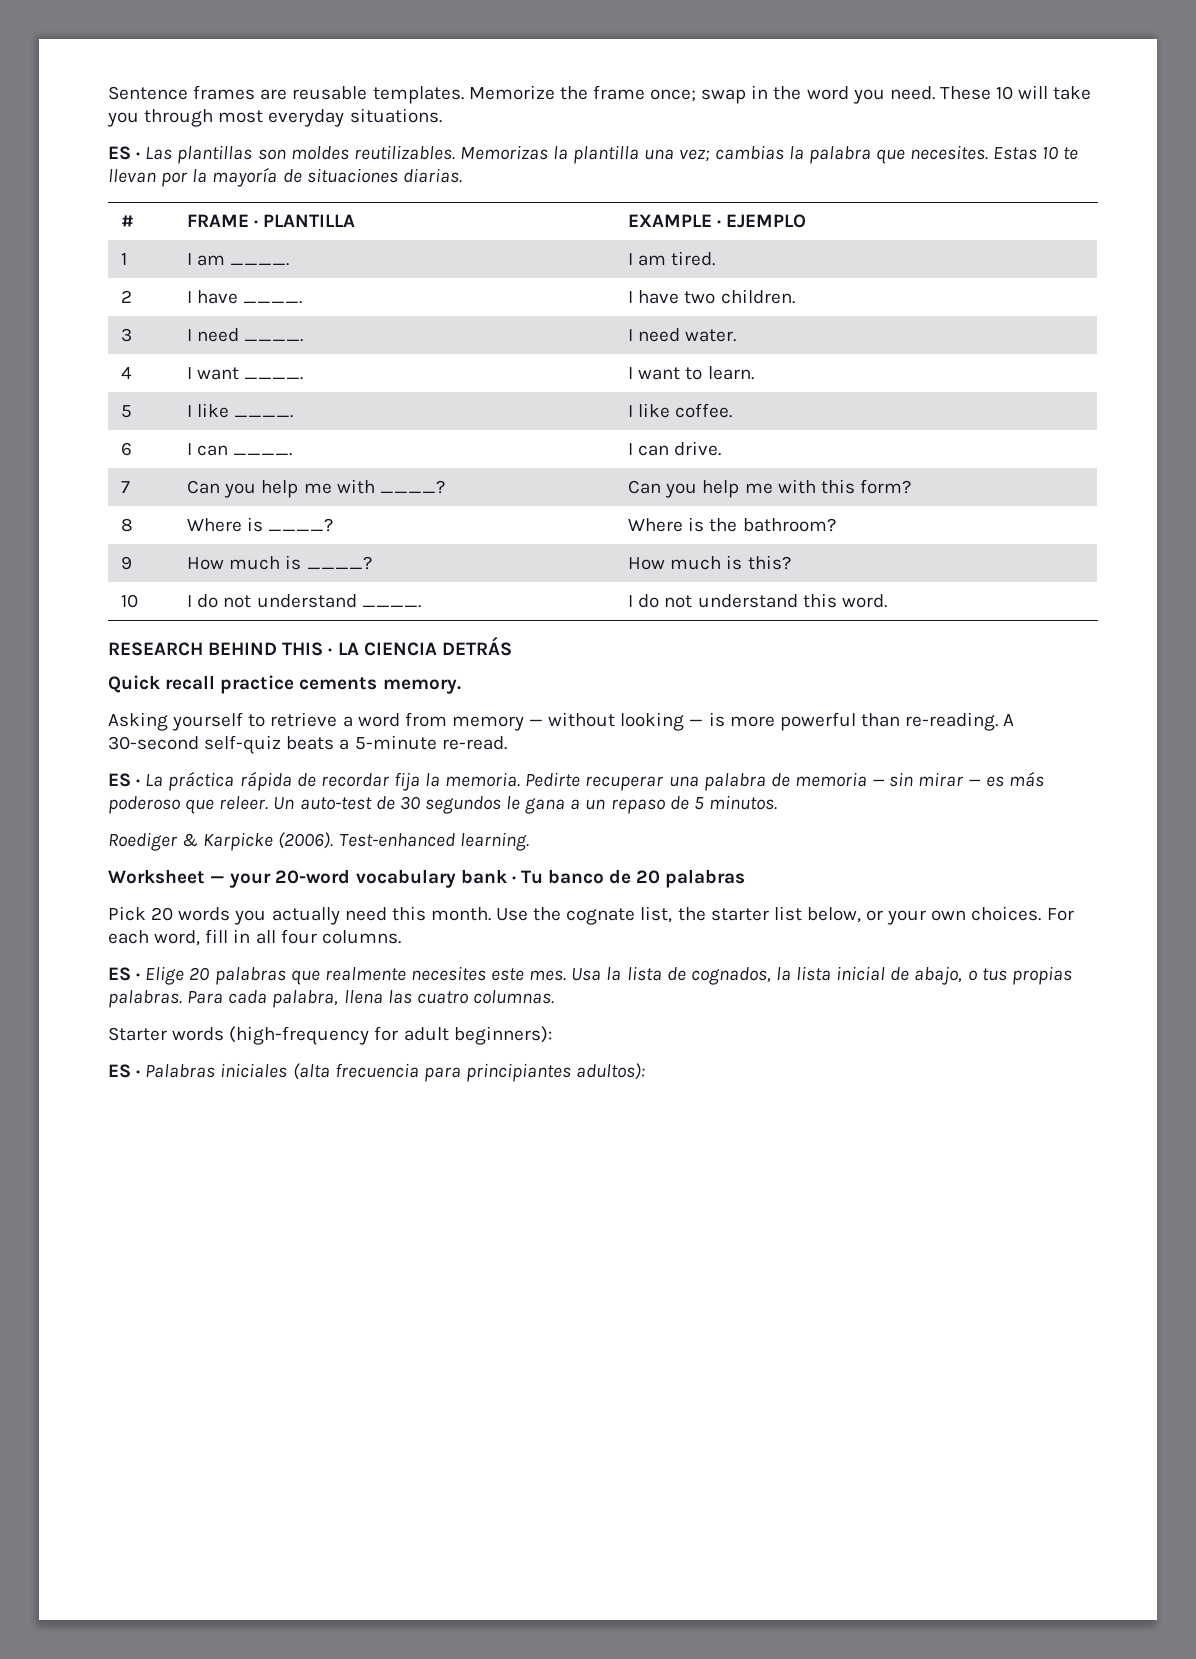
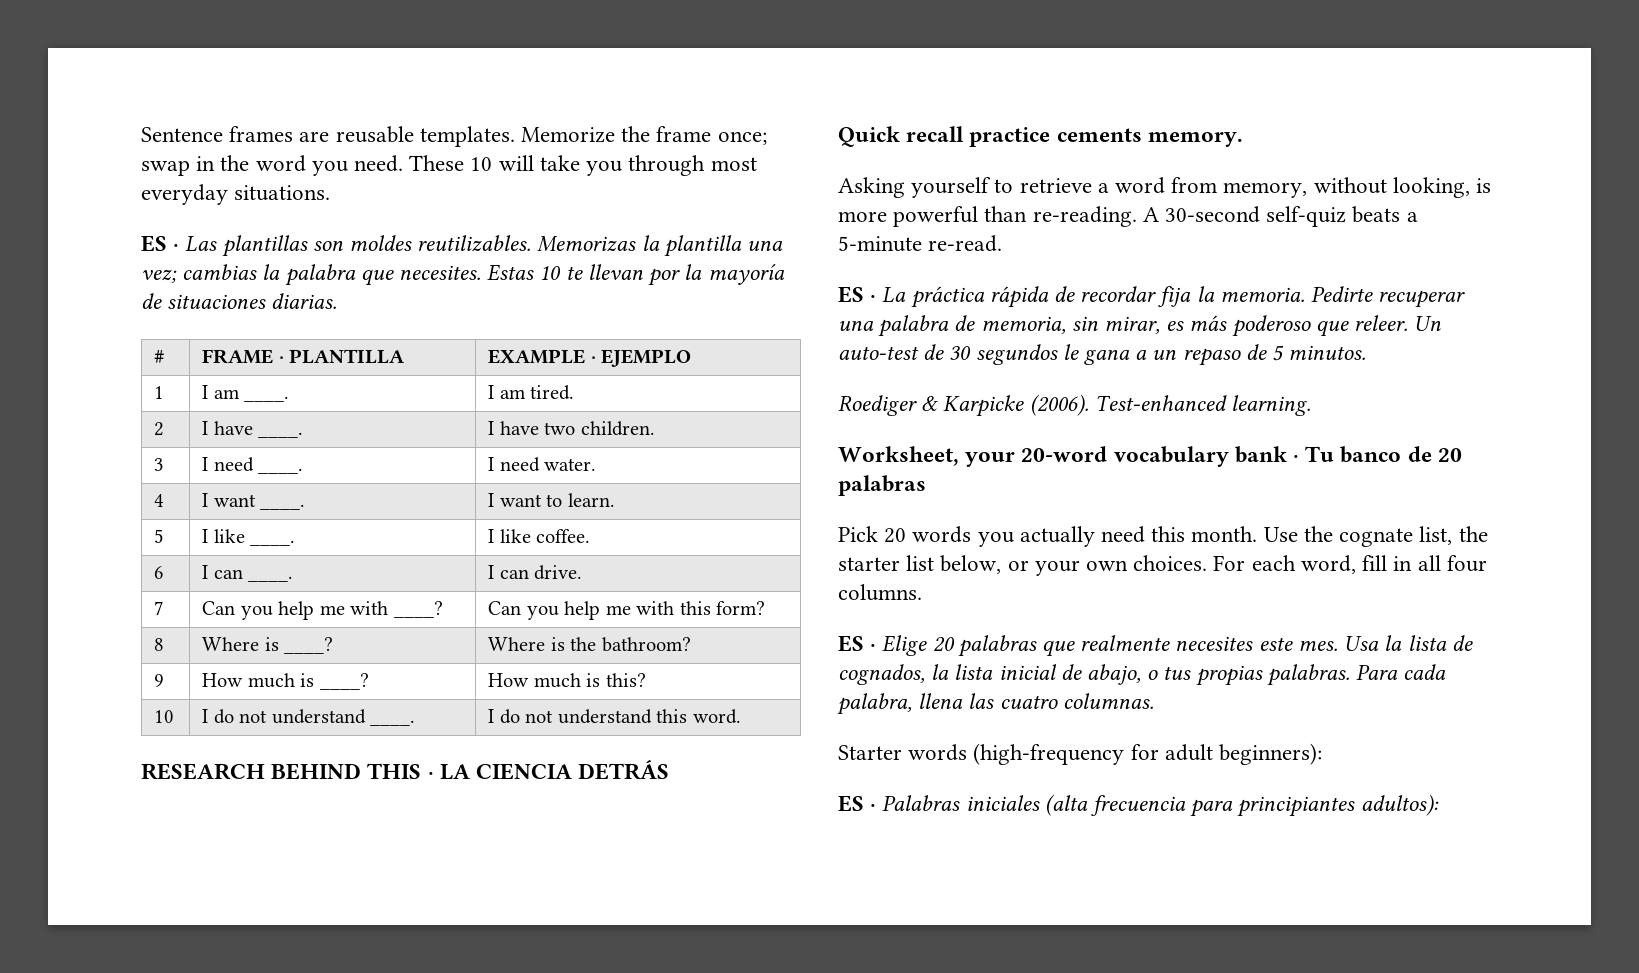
- Asking yourself to retrieve a word from memory — without looking — is more powerful than re-reading.
+ Asking yourself to retrieve a word from memory, without looking, is more powerful than re-reading.
- Pedirte recuperar una palabra de memoria — sin mirar — es más poderoso que releer.
+ Pedirte recuperar una palabra de memoria, sin mirar, es más poderoso que releer.
- Worksheet — your 20-word vocabulary bank · Tu banco de 20 palabras
+ Worksheet, your 20-word vocabulary bank · Tu banco de 20 palabras

